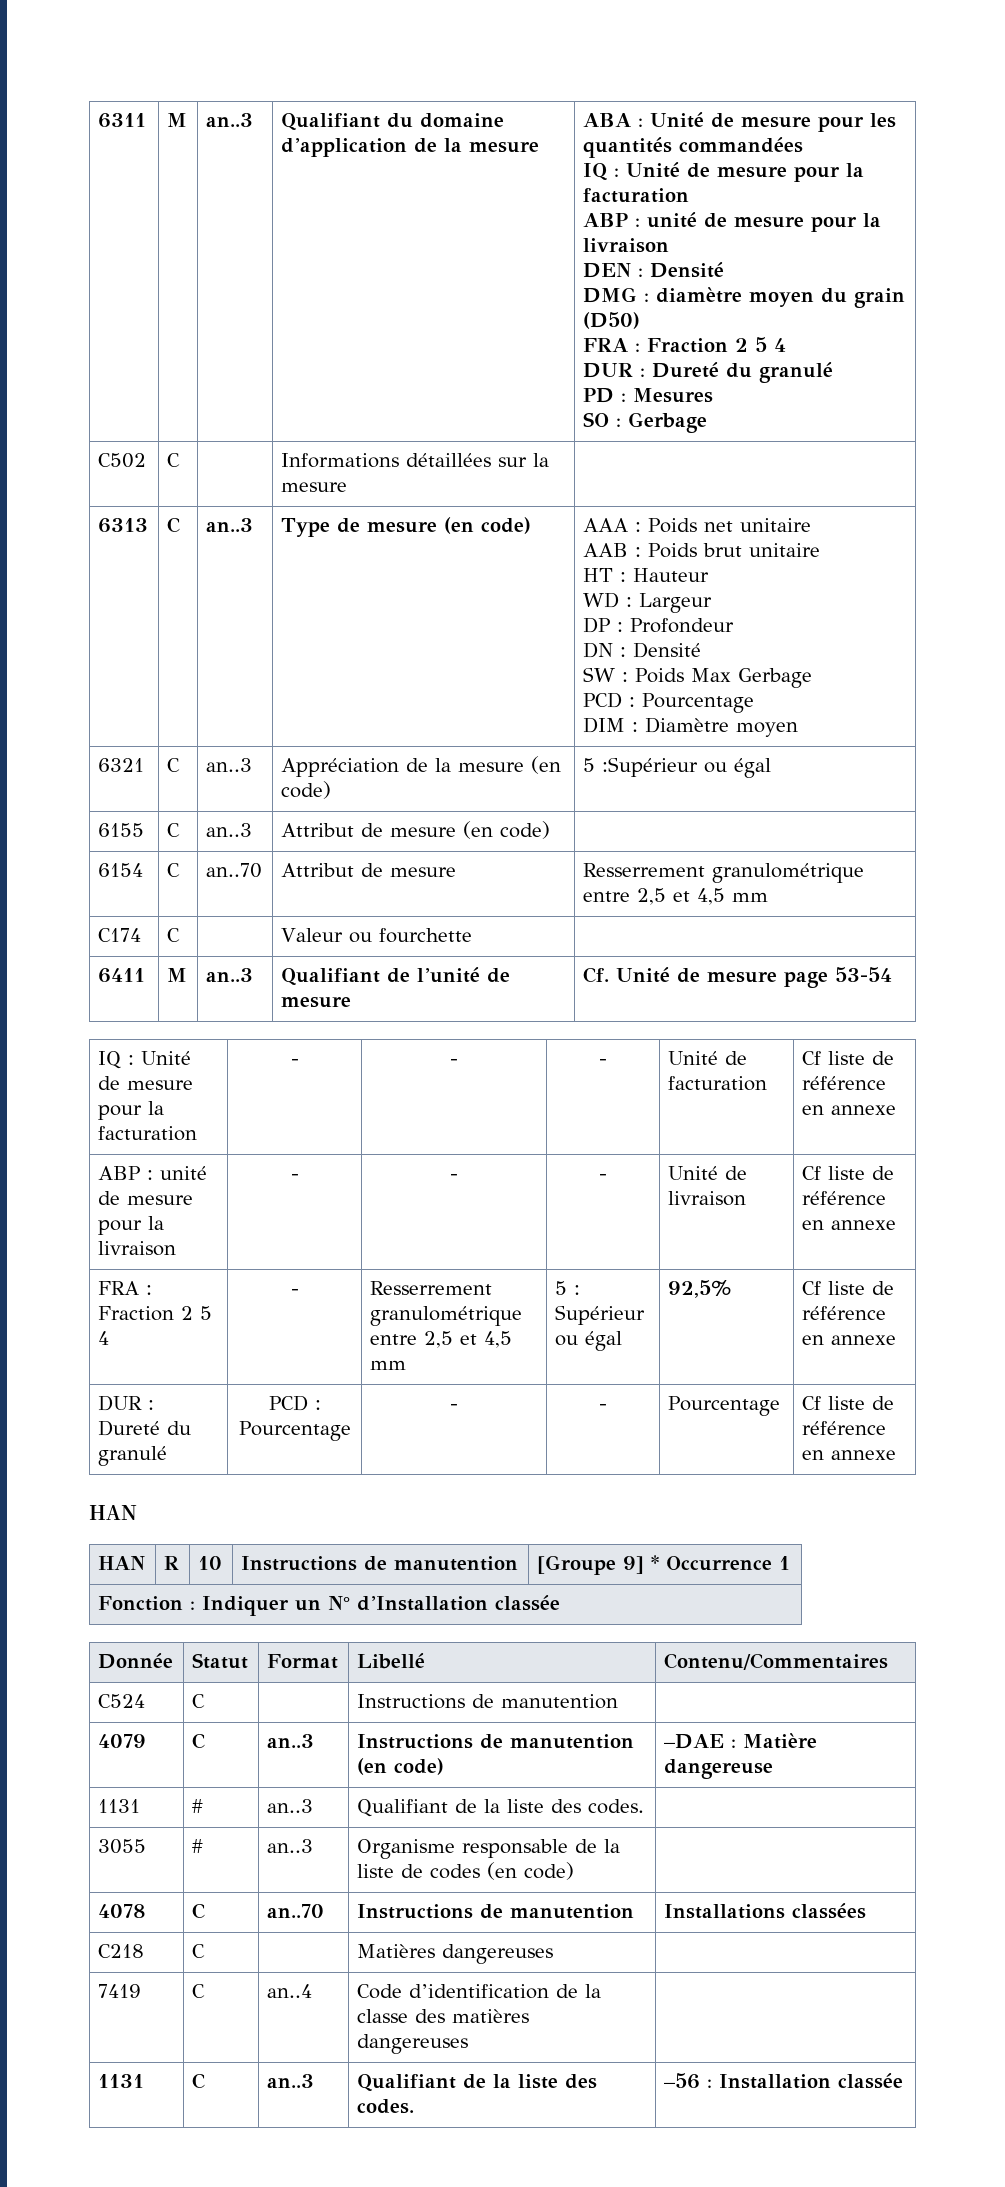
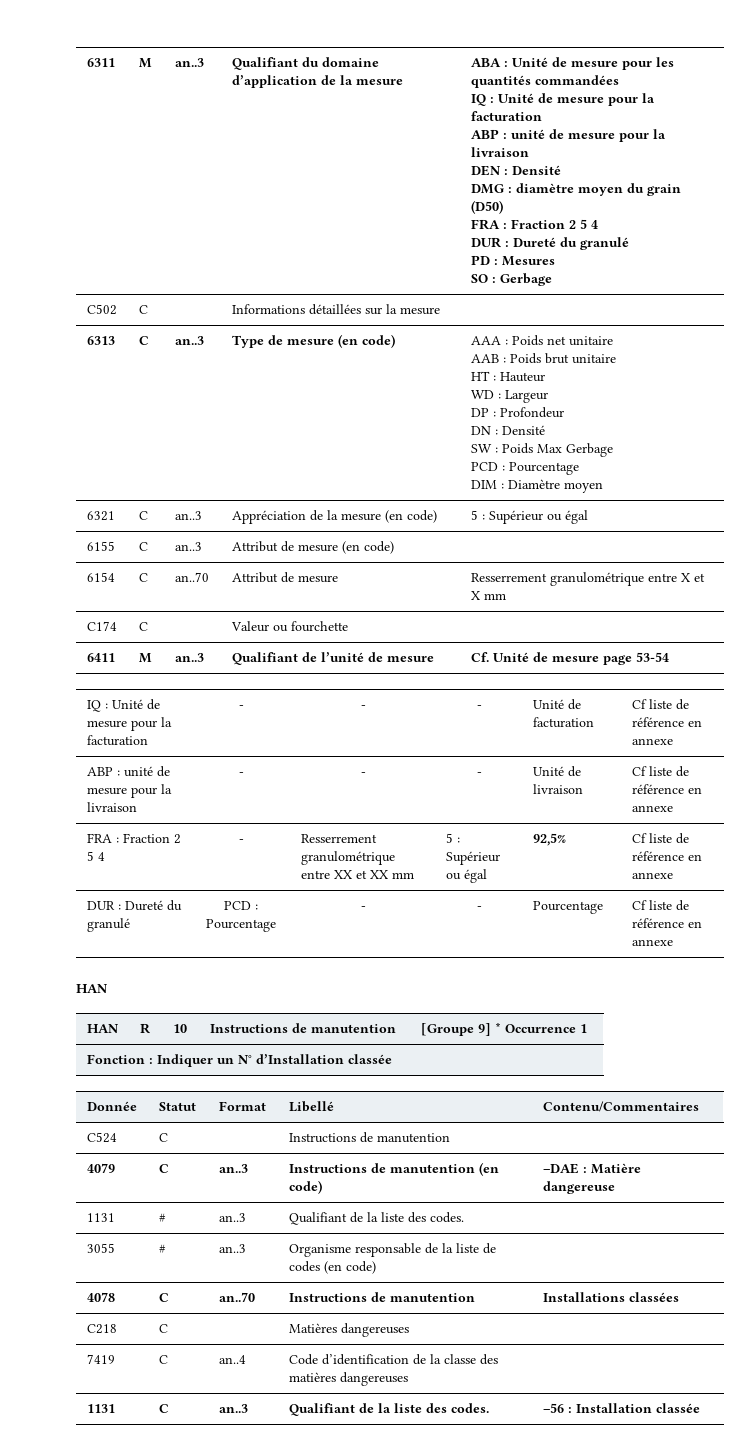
- 6321 | C | an..3 | Appréciation de la mesure (en code) | 5 :Supérieur ou égal
+ 6321 | C | an..3 | Appréciation de la mesure (en code) | 5 : Supérieur ou égal
- 6154 | C | an..70 | Attribut de mesure | Resserrement granulométrique entre 2,5 et 4,5 mm
+ 6154 | C | an..70 | Attribut de mesure | Resserrement granulométrique entre X et X mm
- FRA : Fraction 2 5 4 | - | Resserrement granulométrique entre 2,5 et 4,5 mm | 5 : Supérieur ou égal | 92,5% | Cf liste de référence en annexe
+ FRA : Fraction 2 5 4 | - | Resserrement granulométrique entre XX et XX mm | 5 : Supérieur ou égal | 92,5% | Cf liste de référence en annexe

